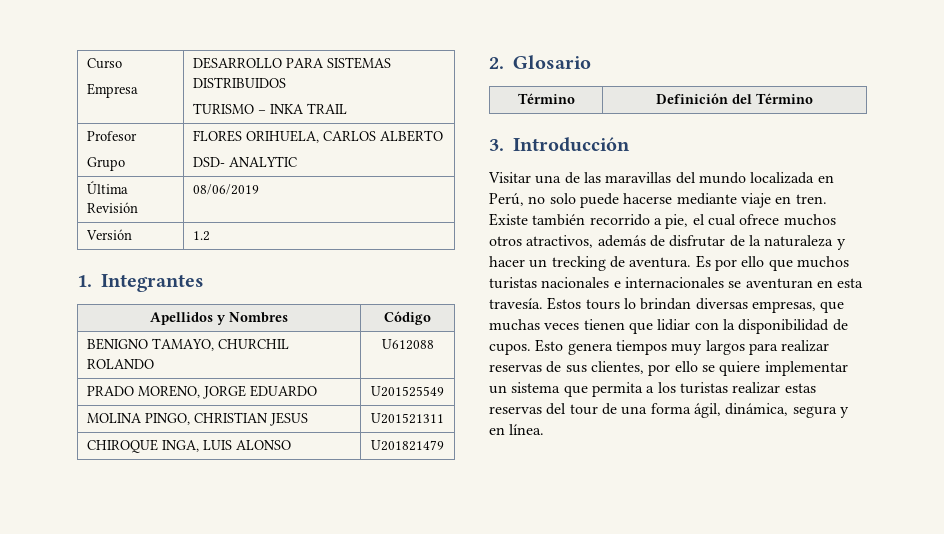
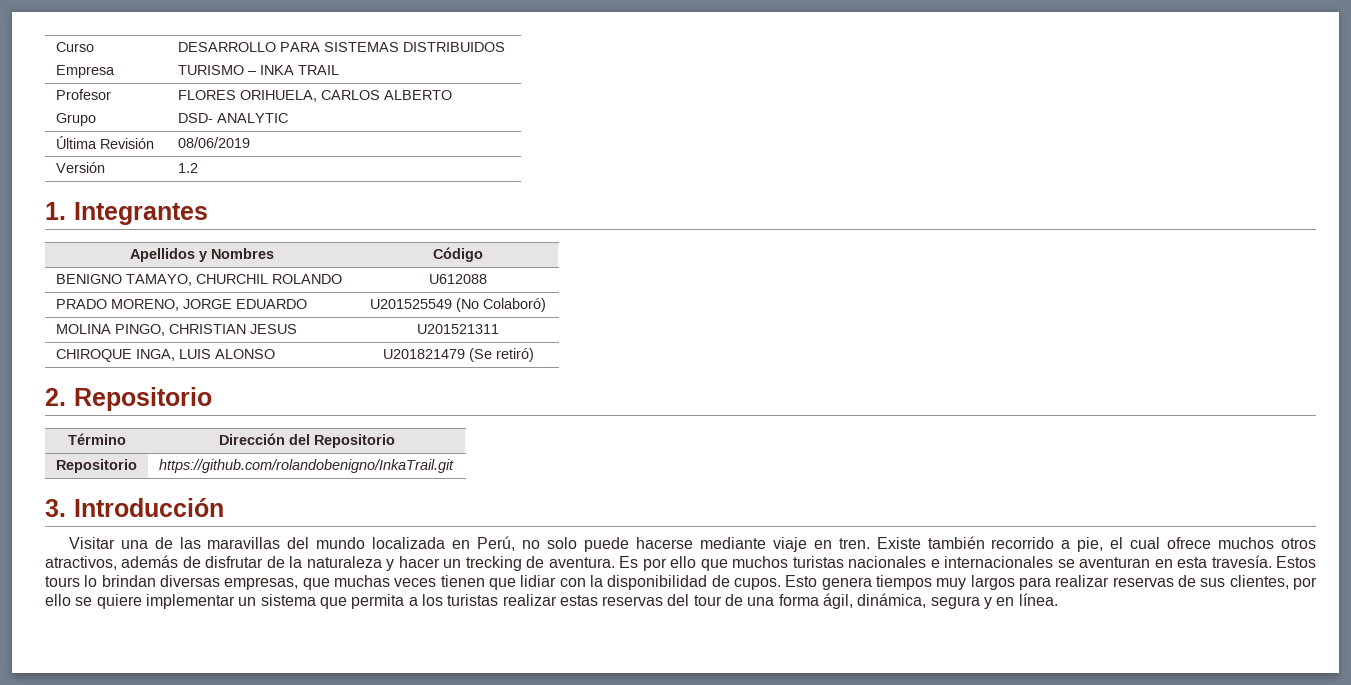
- PRADO MORENO, JORGE EDUARDO | U201525549
+ PRADO MORENO, JORGE EDUARDO | U201525549 (No Colaboró)
- CHIROQUE INGA, LUIS ALONSO | U201821479
+ CHIROQUE INGA, LUIS ALONSO | U201821479 (Se retiró)
- 2. Glosario
+ 2. Repositorio
- Término | Definición del Término
+ Término | Dirección del Repositorio
+ Repositorio | https://github.com/rolandobenigno/InkaTrail.git

